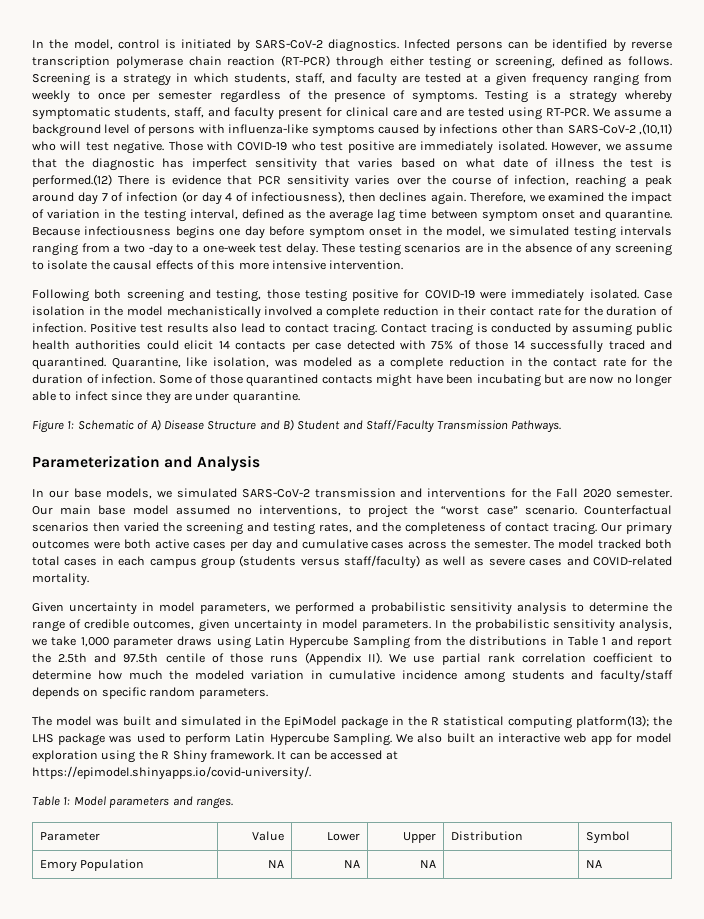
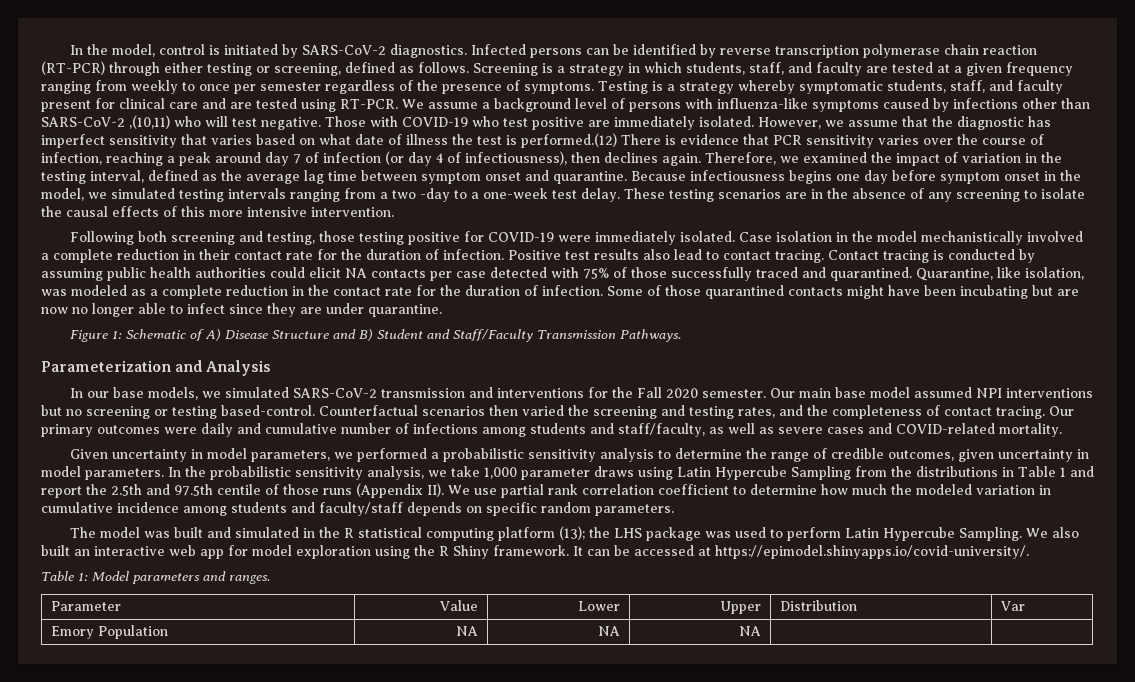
- Contact tracing is conducted by assuming public health authorities could elicit 14 contacts per case detected with 75% of those 14 successfully traced and quarantined.
+ Contact tracing is conducted by assuming public health authorities could elicit NA contacts per case detected with 75% of those successfully traced and quarantined.
- Our main base model assumed no interventions, to project the “worst case” scenario.
+ Our main base model assumed NPI interventions but no screening or testing based-control.
- Our primary outcomes were both active cases per day and cumulative cases across the semester. The model tracked both total cases in each campus group (students versus staff/faculty) as well as severe cases and COVID-related mortality.
+ Our primary outcomes were daily and cumulative number of infections among students and staff/faculty, as well as severe cases and COVID-related mortality.
- The model was built and simulated in the EpiModel package in the R statistical computing platform(13); the LHS package was used to perform Latin Hypercube Sampling.
+ The model was built and simulated in the R statistical computing platform (13); the LHS package was used to perform Latin Hypercube Sampling.
- Parameter | Value | Lower | Upper | Distribution | Symbol
+ Parameter | Value | Lower | Upper | Distribution | Var
- Emory Population | NA | NA | NA | | NA
+ Emory Population | NA | NA | NA | |

